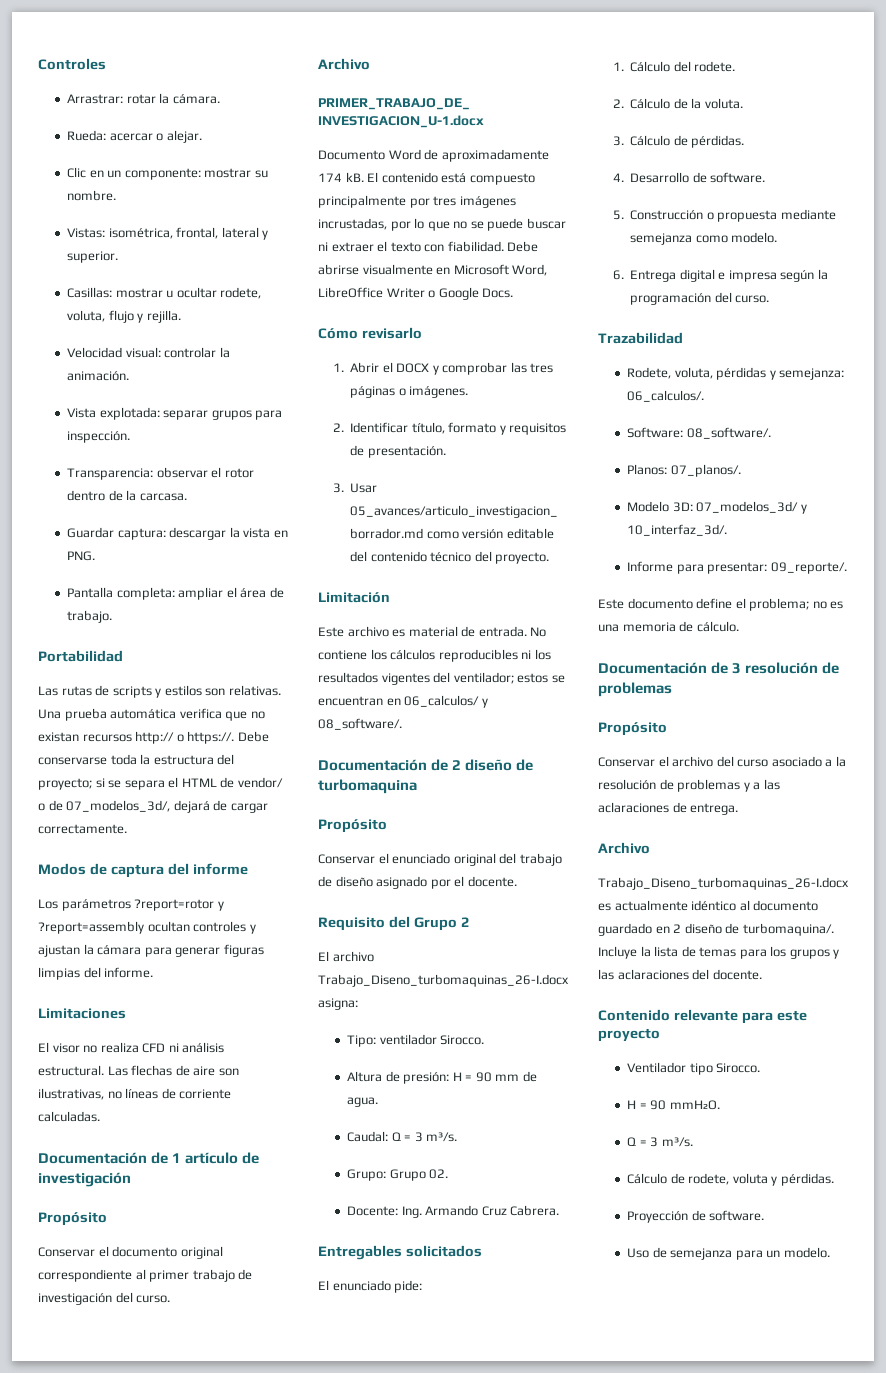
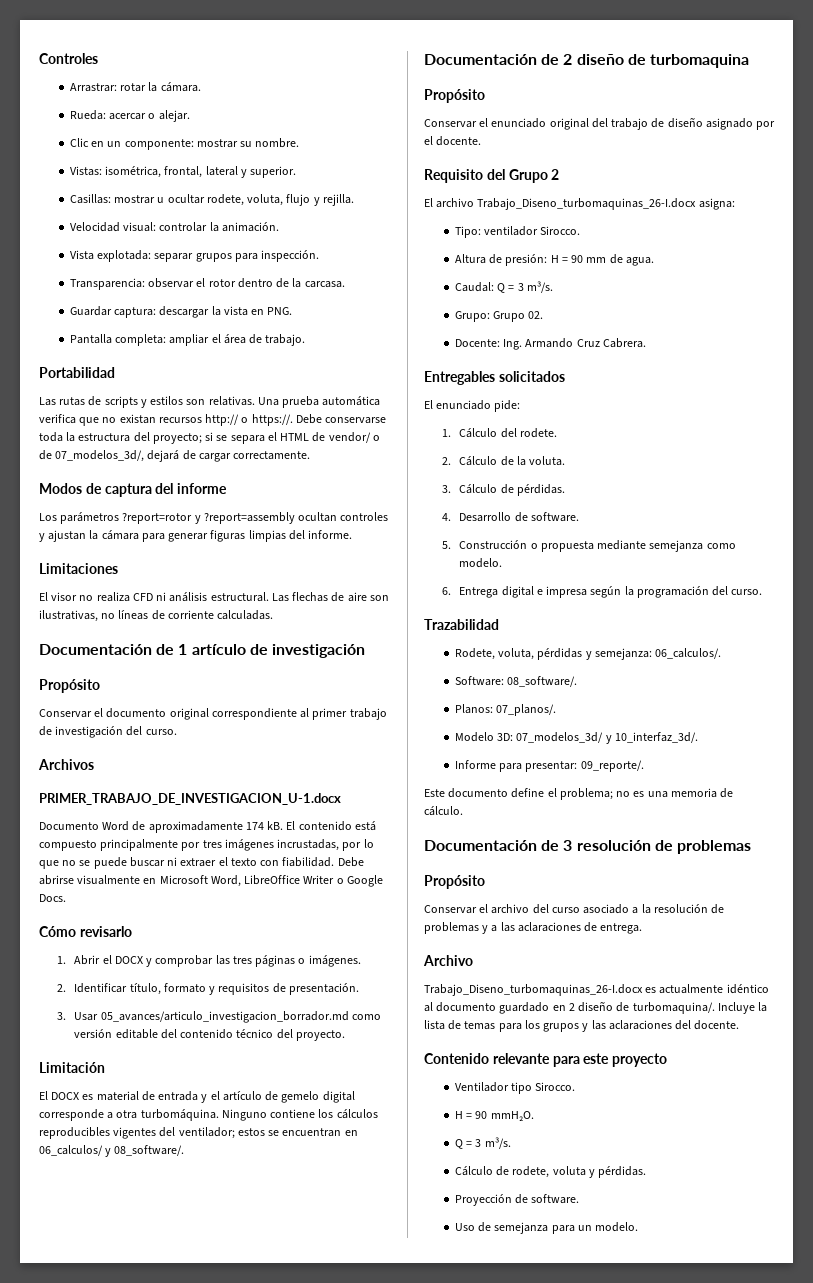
  Conservar el documento original correspondiente al primer trabajo de investigación del curso.
- Archivo
+ Archivos
- Este archivo es material de entrada. No contiene los cálculos reproducibles ni los resultados vigentes del ventilador; estos se encuentran en 06_calculos/ y 08_software/.
+ El DOCX es material de entrada y el artículo de gemelo digital corresponde a otra turbomáquina. Ninguno contiene los cálculos reproducibles vigentes del ventilador; estos se encuentran en 06_calculos/ y 08_software/.

